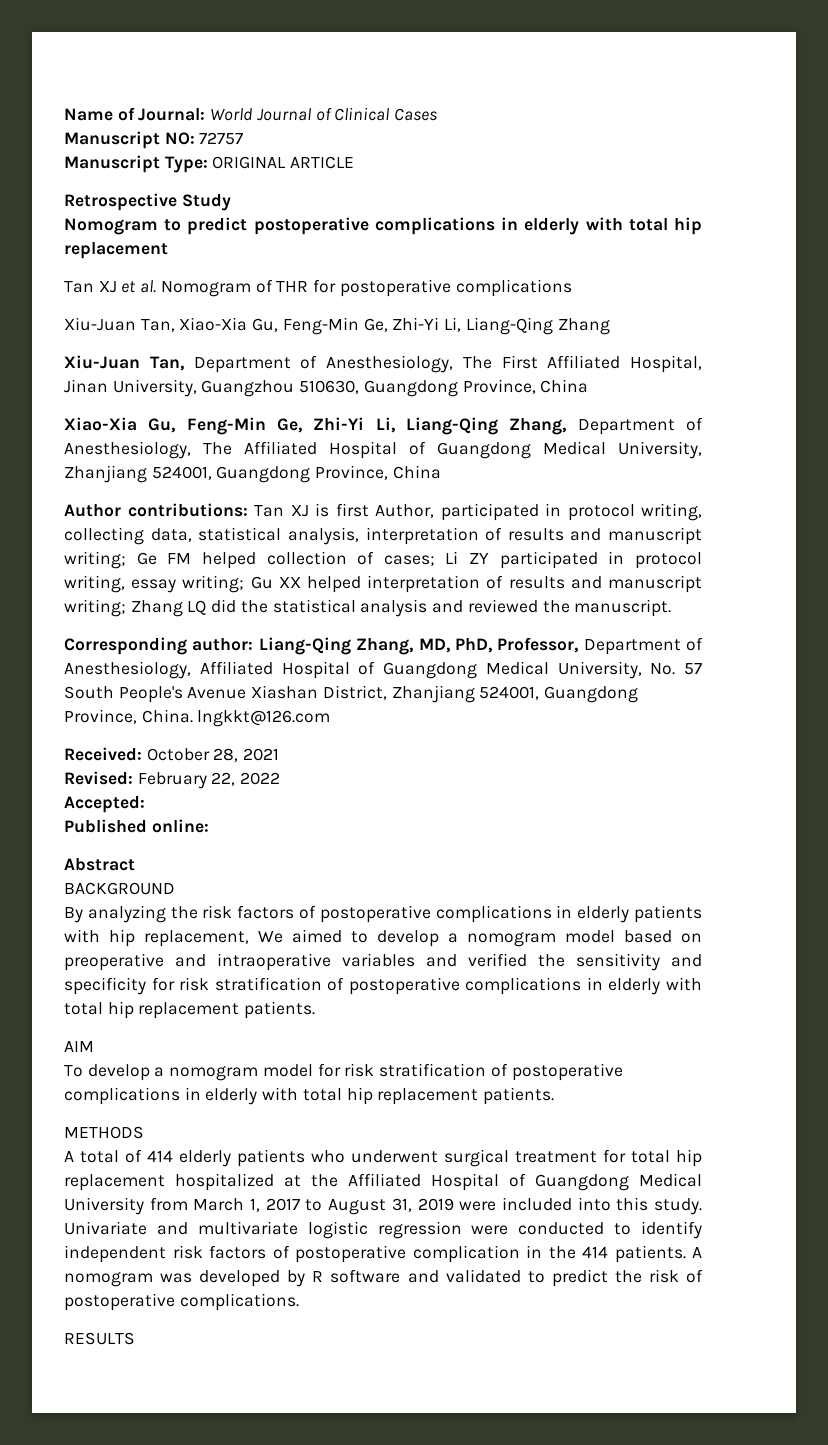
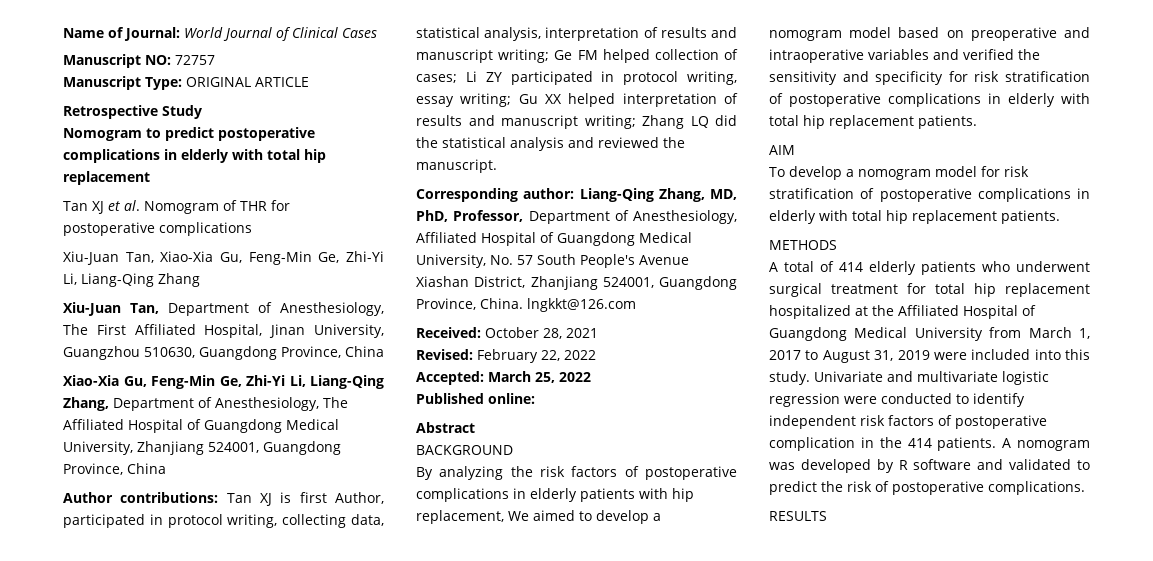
- Accepted:
+ Accepted: March 25, 2022

